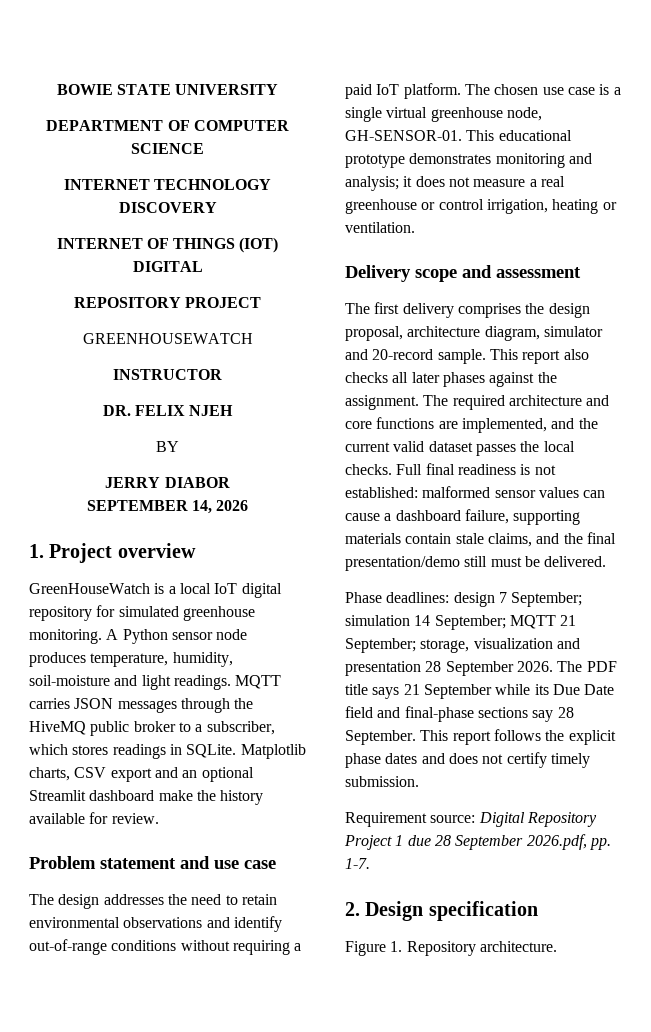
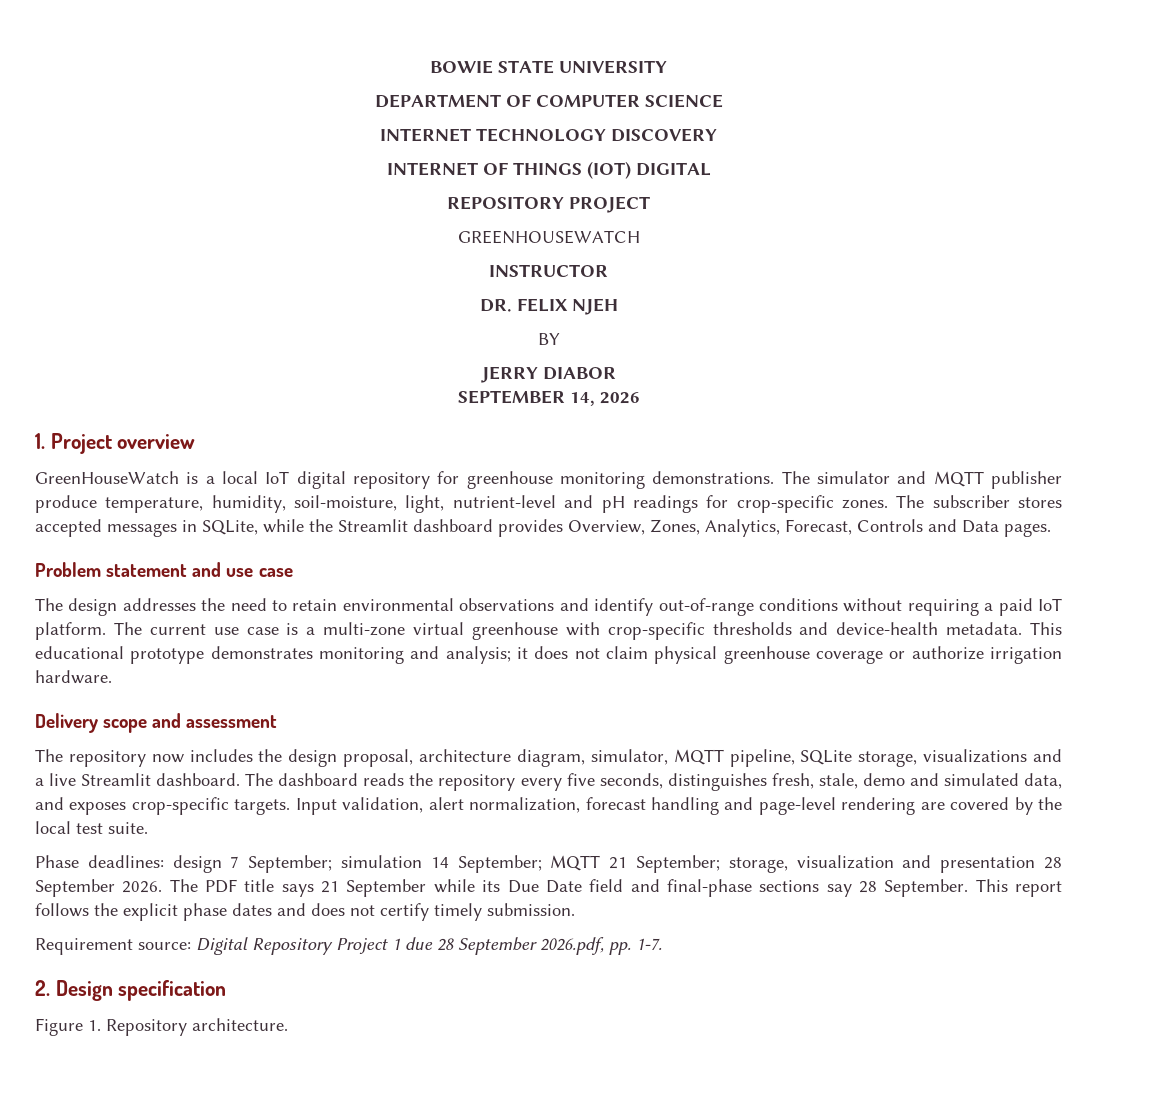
- GreenHouseWatch is a local IoT digital repository for simulated greenhouse monitoring. A Python sensor node produces temperature, humidity, soil-moisture and light readings. MQTT carries JSON messages through the HiveMQ public broker to a subscriber, which stores readings in SQLite. Matplotlib charts, CSV export and an optional Streamlit dashboard make the history available for review.
+ GreenHouseWatch is a local IoT digital repository for greenhouse monitoring demonstrations. The simulator and MQTT publisher produce temperature, humidity, soil-moisture, light, nutrient-level and pH readings for crop-specific zones. The subscriber stores accepted messages in SQLite, while the Streamlit dashboard provides Overview, Zones, Analytics, Forecast, Controls and Data pages.
- The chosen use case is a single virtual greenhouse node, GH-SENSOR-01.
+ The current use case is a multi-zone virtual greenhouse with crop-specific thresholds and device-health metadata.
- This educational prototype demonstrates monitoring and analysis; it does not measure a real greenhouse or control irrigation, heating or ventilation.
+ This educational prototype demonstrates monitoring and analysis; it does not claim physical greenhouse coverage or authorize irrigation hardware.
- The first delivery comprises the design proposal, architecture diagram, simulator and 20-record sample. This report also checks all later phases against the assignment. The required architecture and core functions are implemented, and the current valid dataset passes the local checks. Full final readiness is not established: malformed sensor values can cause a dashboard failure, supporting materials contain stale claims, and the final presentation/demo still must be delivered.
+ The repository now includes the design proposal, architecture diagram, simulator, MQTT pipeline, SQLite storage, visualizations and a live Streamlit dashboard. The dashboard reads the repository every five seconds, distinguishes fresh, stale, demo and simulated data, and exposes crop-specific targets. Input validation, alert normalization, forecast handling and page-level rendering are covered by the local test suite.

